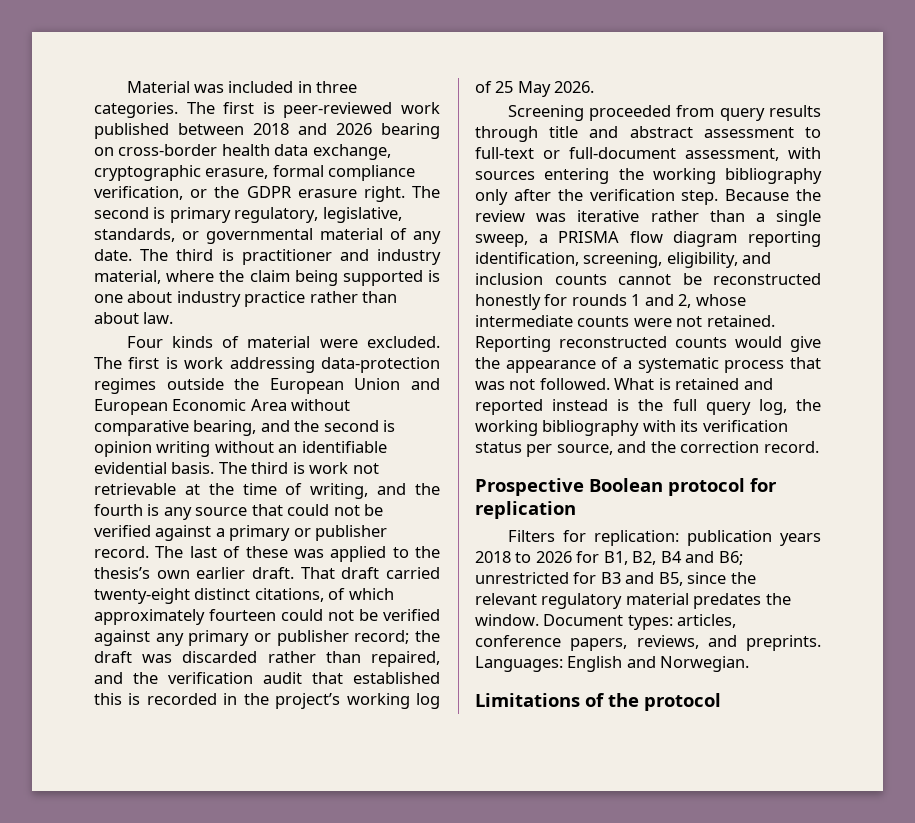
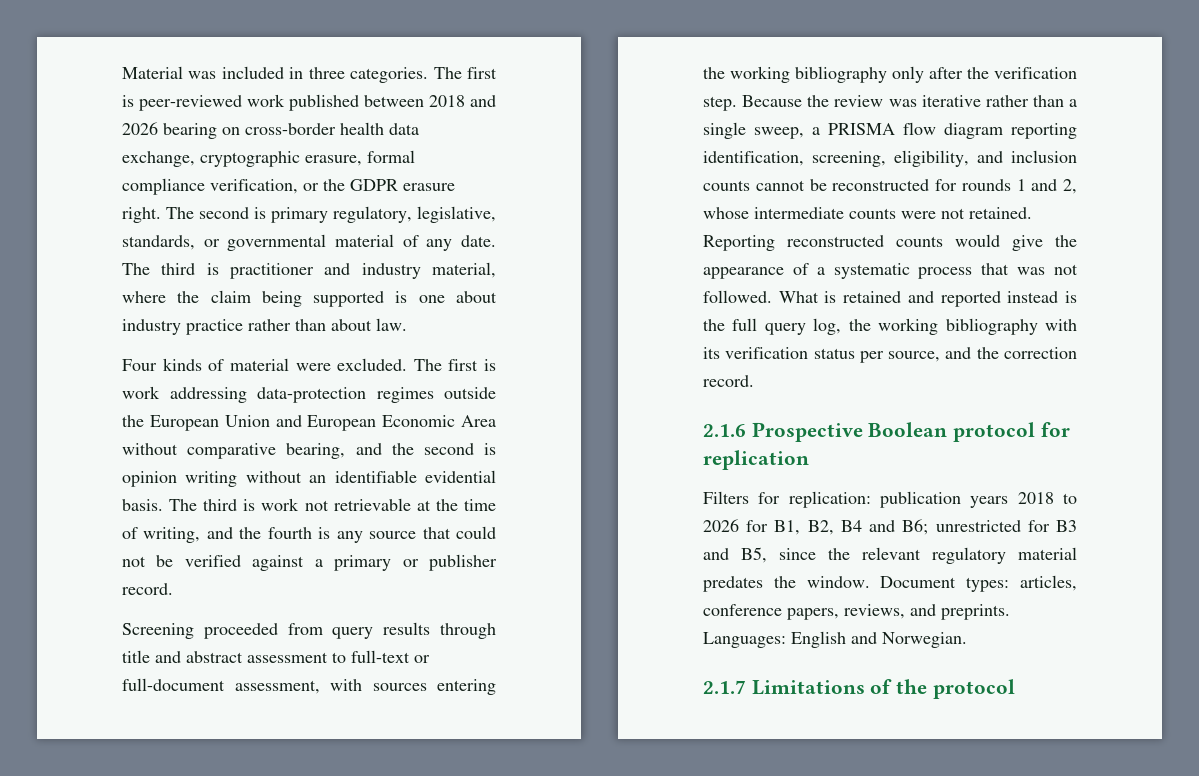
- The last of these was applied to the thesis’s own earlier draft. That draft carried twenty-eight distinct citations, of which approximately fourteen could not be verified against any primary or publisher record; the draft was discarded rather than repaired, and the verification audit that established this is recorded in the project’s working log of 25 May 2026.
- Because the review was iterative rather than a single sweep, a PRISMA flow diagram reporting identification, screening, eligibility, and inclusion counts cannot be reconstructed honestly for rounds 1 and 2, whose intermediate counts were not retained.
+ Because the review was iterative rather than a single sweep, a PRISMA flow diagram reporting identification, screening, eligibility, and inclusion counts cannot be reconstructed for rounds 1 and 2, whose intermediate counts were not retained.
- Prospective Boolean protocol for replication
+ 2.1.6 Prospective Boolean protocol for replication
- Limitations of the protocol
+ 2.1.7 Limitations of the protocol

